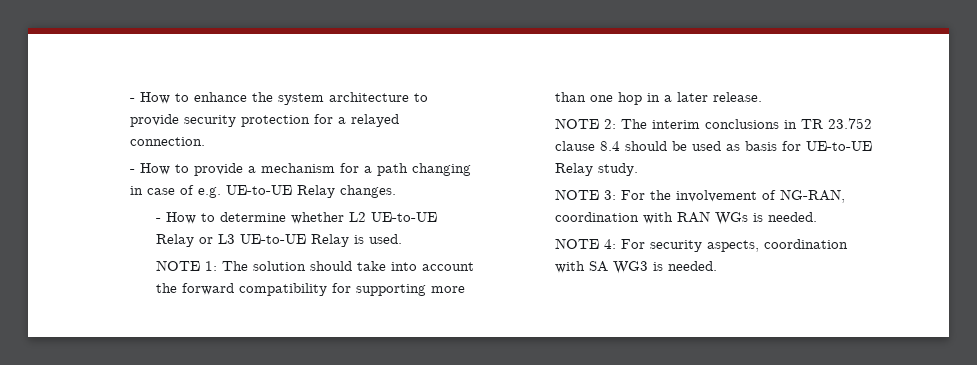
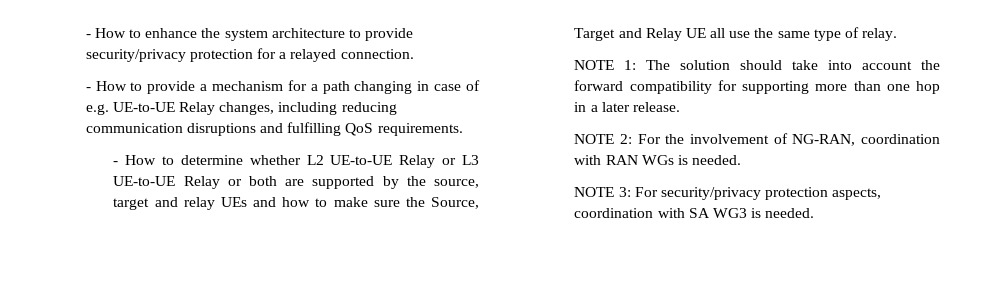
- - How to enhance the system architecture to provide security protection for a relayed connection.
+ - How to enhance the system architecture to provide security/privacy protection for a relayed connection.
- - How to provide a mechanism for a path changing in case of e.g. UE-to-UE Relay changes.
+ - How to provide a mechanism for a path changing in case of e.g. UE-to-UE Relay changes, including reducing communication disruptions and fulfilling QoS requirements.
- - How to determine whether L2 UE-to-UE Relay or L3 UE-to-UE Relay is used.
+ - How to determine whether L2 UE-to-UE Relay or L3 UE-to-UE Relay or both are supported by the source, target and relay UEs and how to make sure the Source, Target and Relay UE all use the same type of relay.
- NOTE 2: The interim conclusions in TR 23.752 clause 8.4 should be used as basis for UE-to-UE Relay study.
- NOTE 3: For the involvement of NG-RAN, coordination with RAN WGs is needed.
+ NOTE 2: For the involvement of NG-RAN, coordination with RAN WGs is needed.
- NOTE 4: For security aspects, coordination with SA WG3 is needed.
+ NOTE 3: For security/privacy protection aspects, coordination with SA WG3 is needed.

